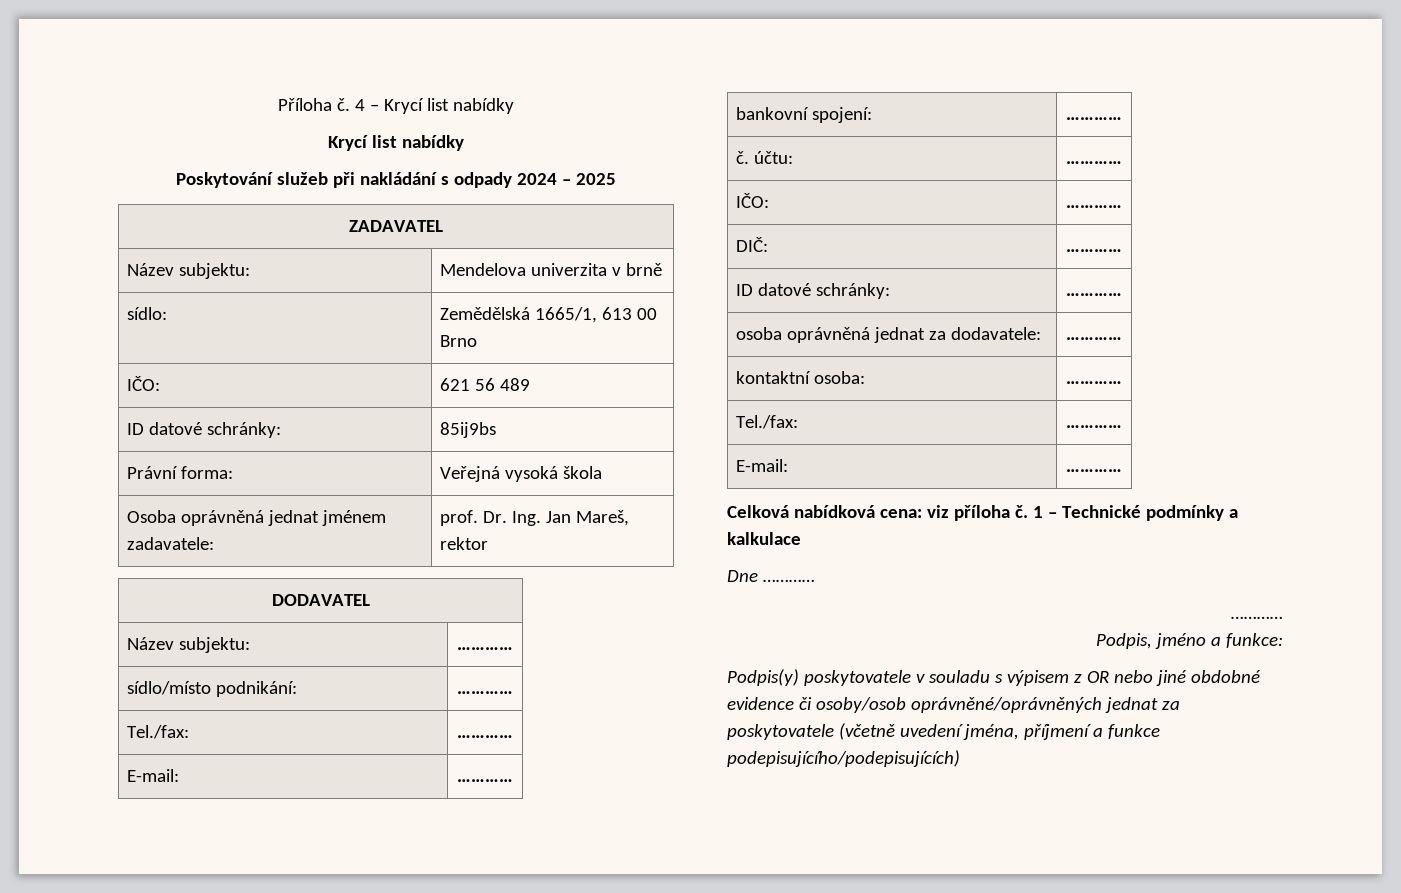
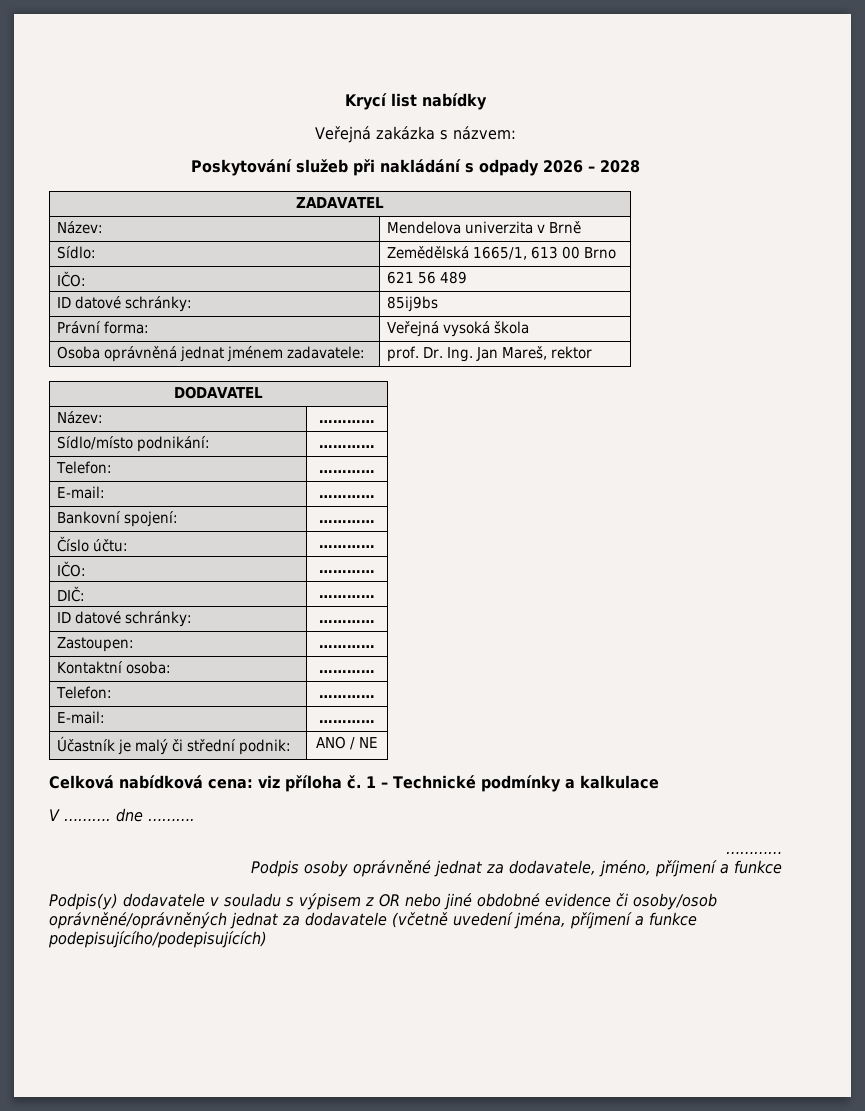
- Příloha č. 4 – Krycí list nabídky
  Krycí list nabídky
+ Veřejná zakázka s názvem:
- Poskytování služeb při nakládání s odpady 2024 – 2025
+ Poskytování služeb při nakládání s odpady 2026 – 2028
- Název subjektu: | Mendelova univerzita v brně
- sídlo: | Zemědělská 1665/1, 613 00 Brno
+ Název: | Mendelova univerzita v Brně
+ Sídlo: | Zemědělská 1665/1, 613 00 Brno
- Název subjektu: | …………
- sídlo/místo podnikání: | …………
- Tel./fax: | …………
+ Název: | …………
+ Sídlo/místo podnikání: | …………
+ Telefon: | …………
  E-mail: | …………
- bankovní spojení: | …………
+ Bankovní spojení: | …………
- č. účtu: | …………
+ Číslo účtu: | …………
- osoba oprávněná jednat za dodavatele: | …………
- kontaktní osoba: | …………
- Tel./fax: | …………
+ Zastoupen: | …………
+ Kontaktní osoba: | …………
+ Telefon: | …………
  E-mail: | …………
+ Účastník je malý či střední podnik: | ANO / NE
- Dne …………
+ V ………. dne ……….
  …………
- Podpis, jméno a funkce:
+ Podpis osoby oprávněné jednat za dodavatele, jméno, příjmení a funkce
- Podpis(y) poskytovatele v souladu s výpisem z OR nebo jiné obdobné evidence či osoby/osob oprávněné/oprávněných jednat za poskytovatele (včetně uvedení jména, příjmení a funkce podepisujícího/podepisujících)
+ Podpis(y) dodavatele v souladu s výpisem z OR nebo jiné obdobné evidence či osoby/osob oprávněné/oprávněných jednat za dodavatele (včetně uvedení jména, příjmení a funkce podepisujícího/podepisujících)

